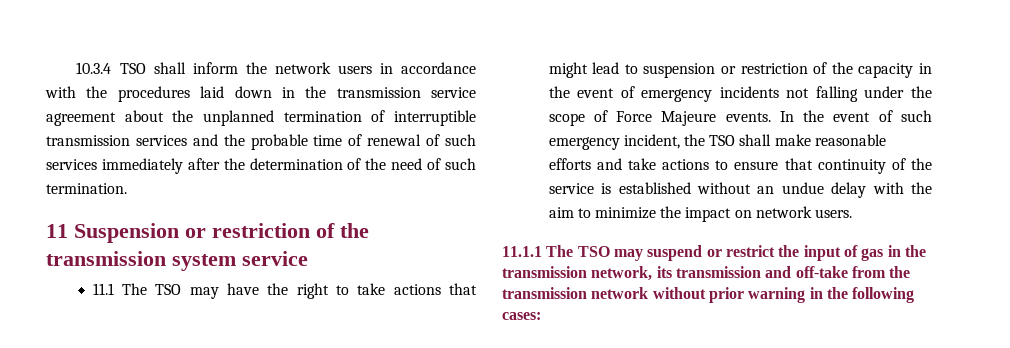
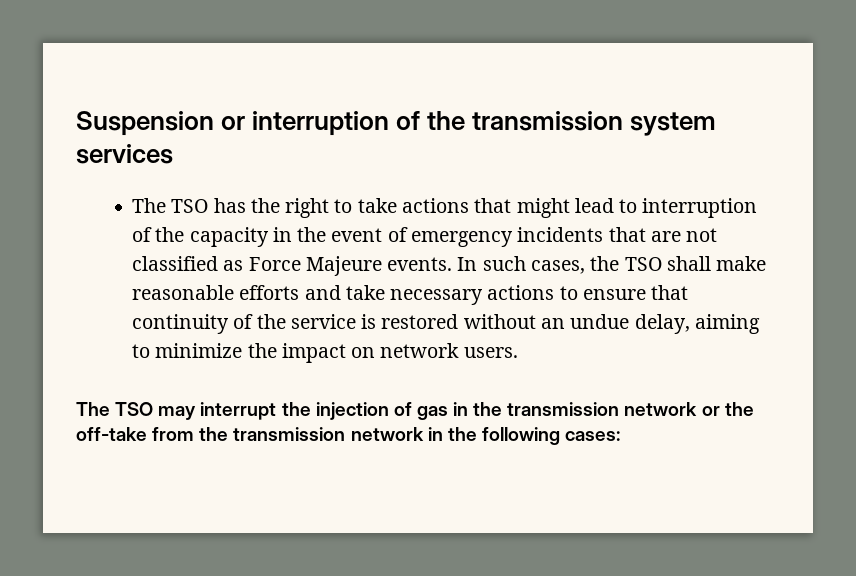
- 10.3.4 TSO shall inform the network users in accordance with the procedures laid down in the transmission service agreement about the unplanned termination of interruptible transmission services and the probable time of renewal of such services immediately after the determination of the need of such termination.
- 11 Suspension or restriction of the transmission system service
- 11.1 The TSO may have the right to take actions that might lead to suspension or restriction of the capacity in the event of emergency incidents not falling under the scope of Force Majeure events. In the event of such emergency incident, the TSO shall make reasonable efforts and take actions to ensure that continuity of the service is established without an undue delay with the aim to minimize the impact on network users.
+ Suspension or interruption of the transmission system services
+ The TSO has the right to take actions that might lead to interruption of the capacity in the event of emergency incidents that are not classified as Force Majeure events. In such cases, the TSO shall make reasonable efforts and take necessary actions to ensure that continuity of the service is restored without an undue delay, aiming to minimize the impact on network users.
- 11.1.1 The TSO may suspend or restrict the input of gas in the transmission network, its transmission and off-take from the transmission network without prior warning in the following cases:
+ The TSO may interrupt the injection of gas in the transmission network or the off-take from the transmission network in the following cases:

